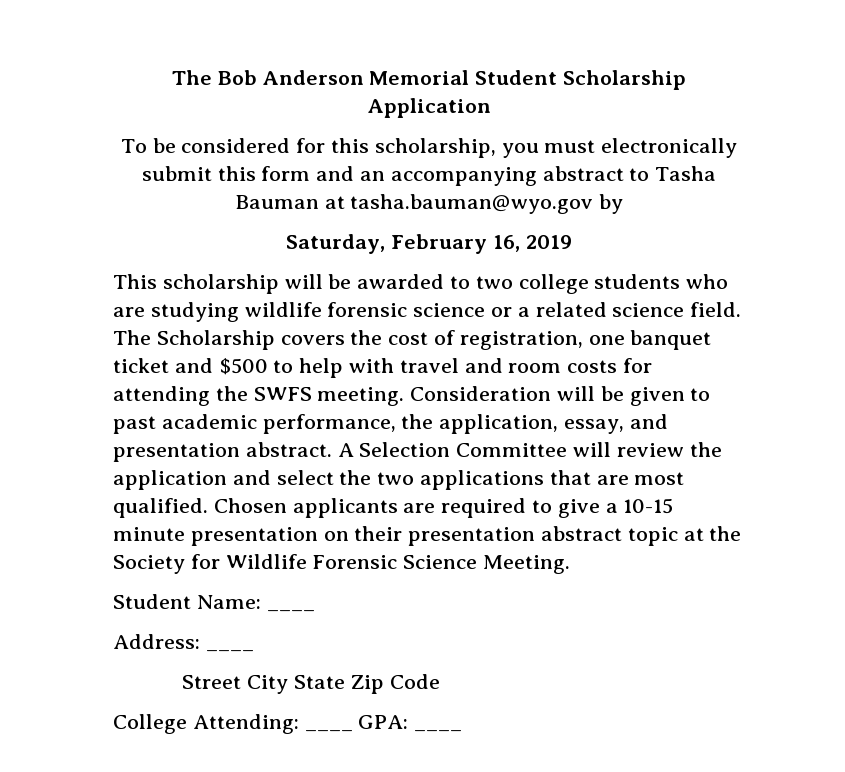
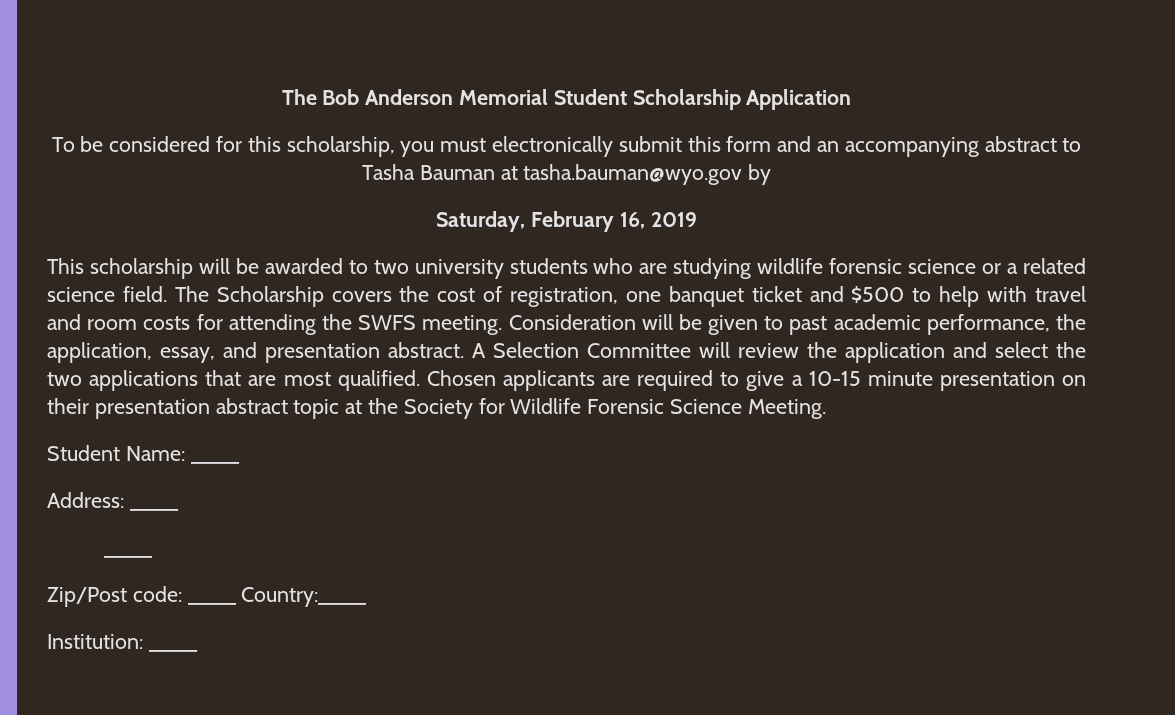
- This scholarship will be awarded to two college students who are studying wildlife forensic science or a related science field.
+ This scholarship will be awarded to two university students who are studying wildlife forensic science or a related science field.
  Address: ____
- Street City State Zip Code
- College Attending: ____ GPA: ____
+ ____
+ Zip/Post code: ____ Country:____
+ Institution: ____

